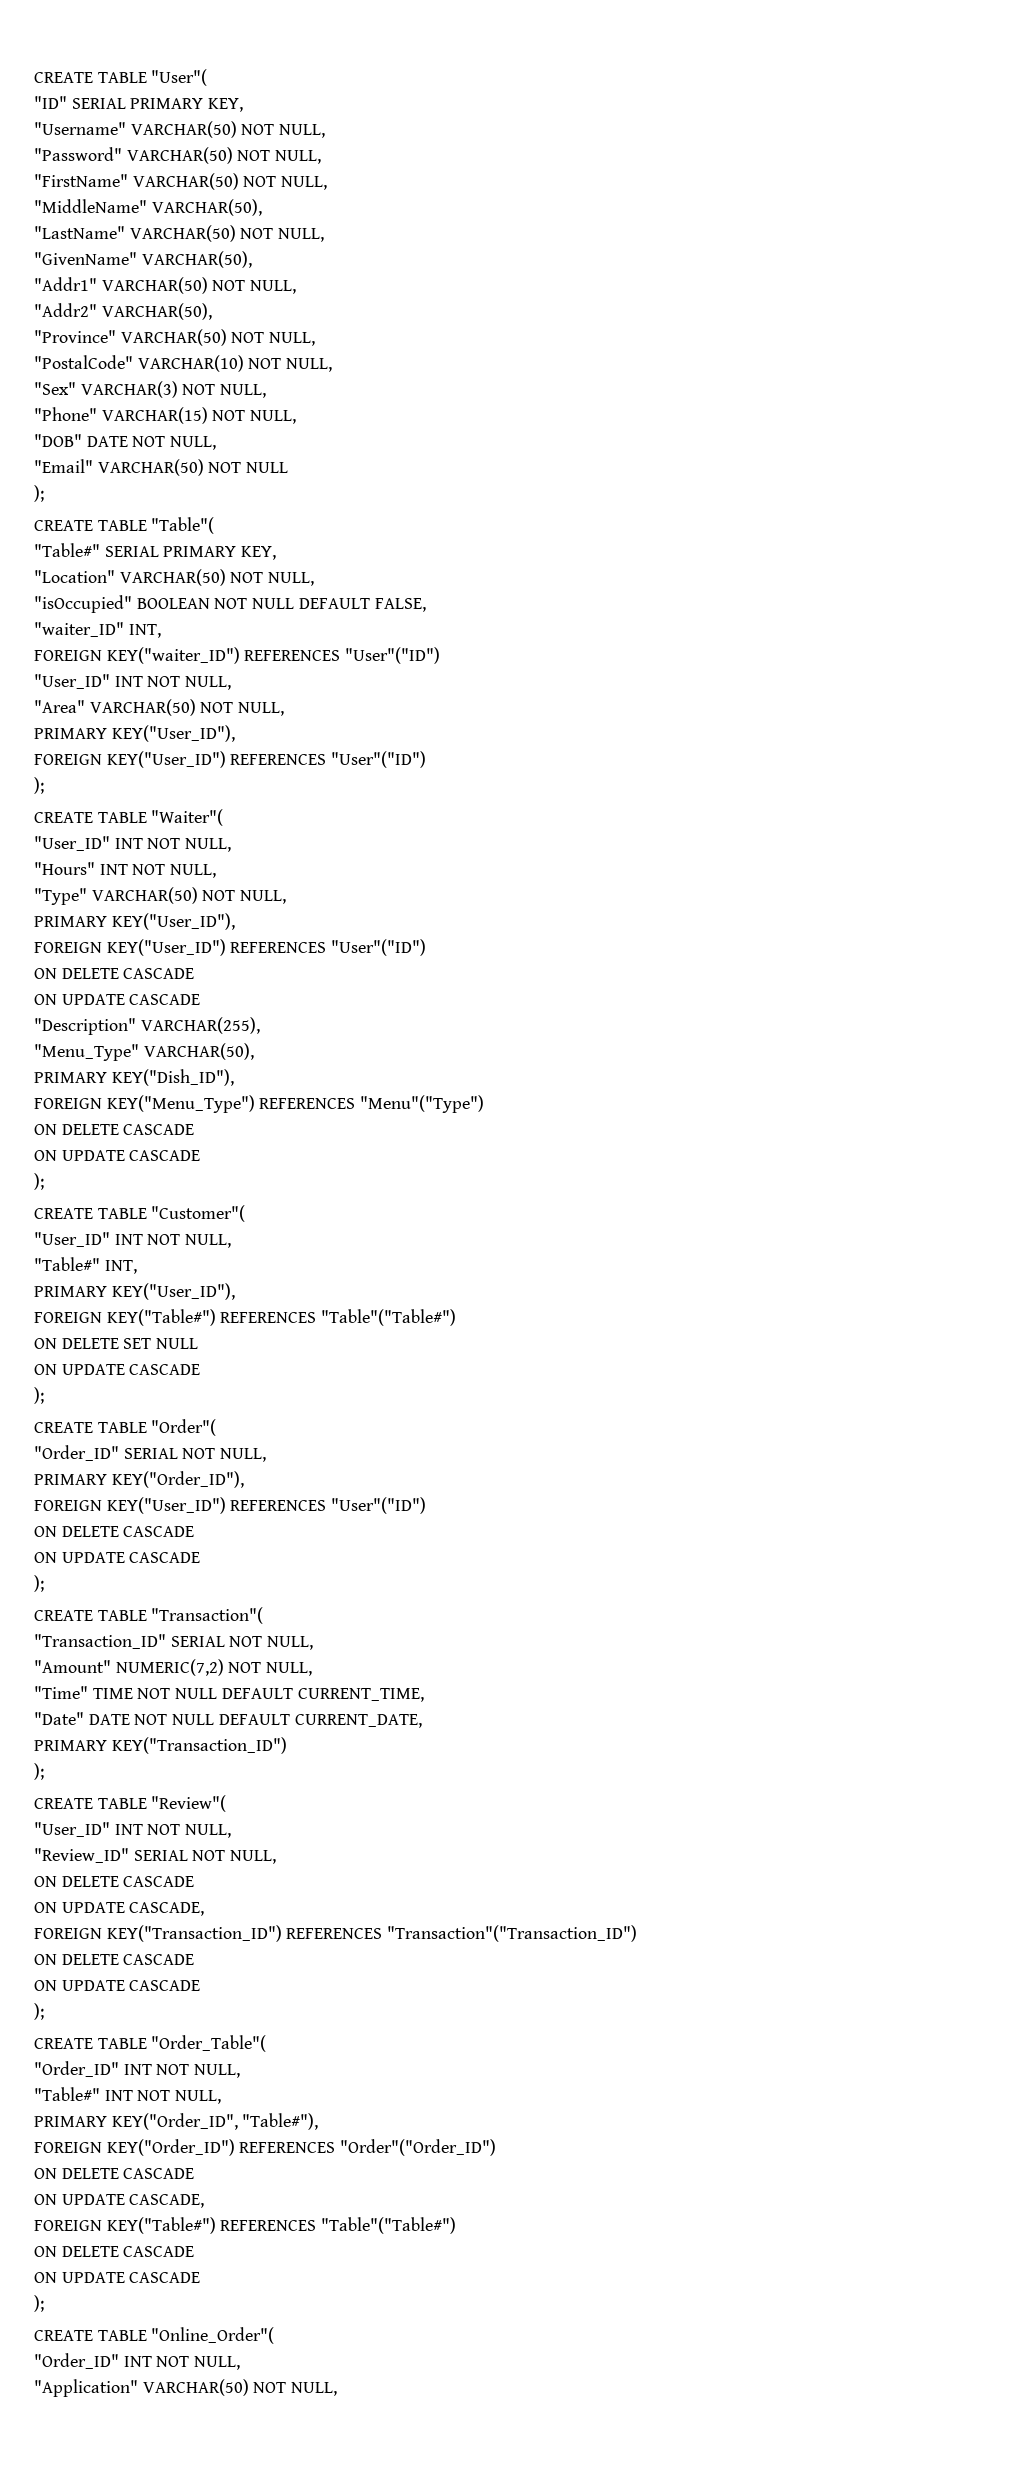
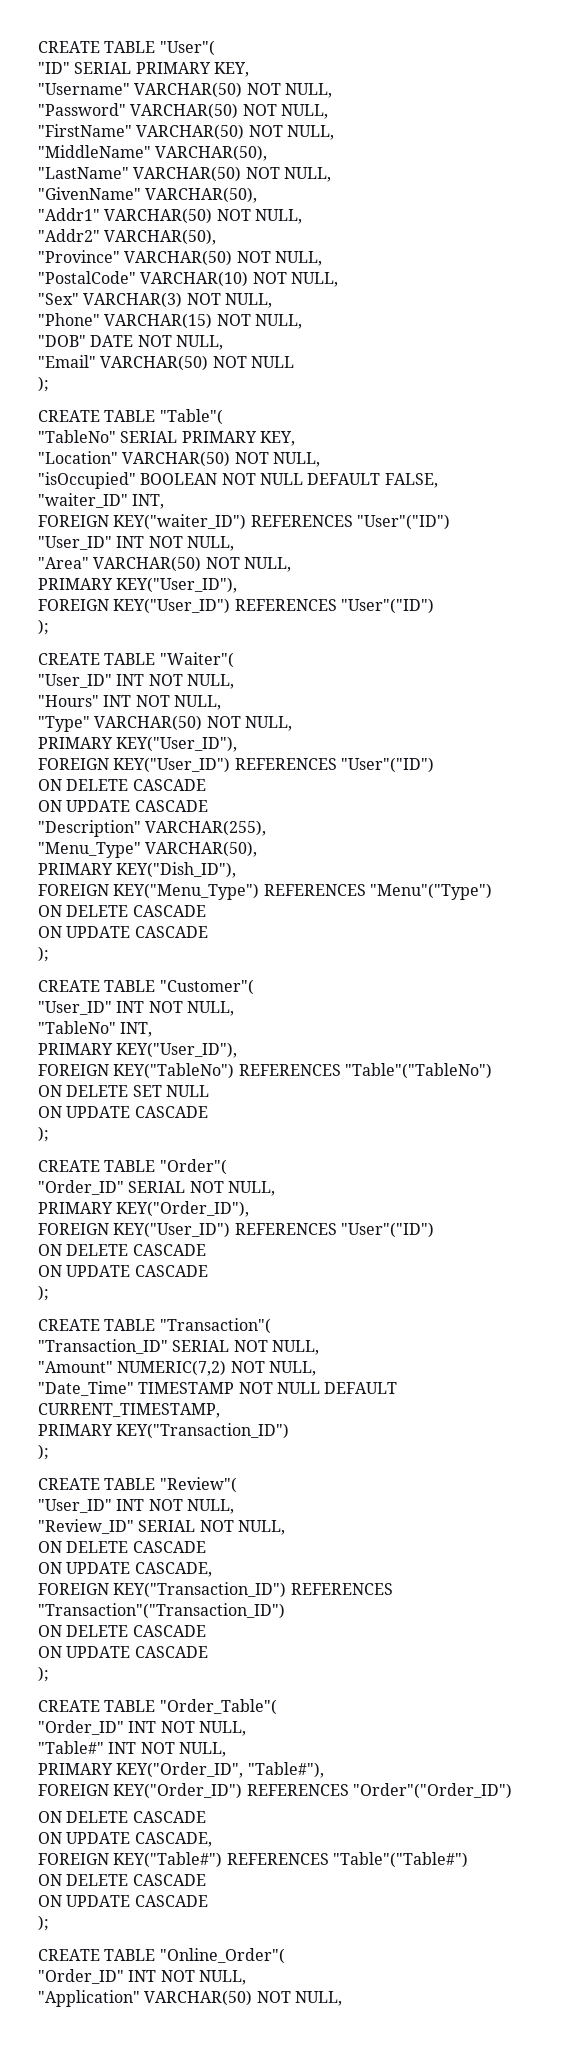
- "Table#" SERIAL PRIMARY KEY,
+ "TableNo" SERIAL PRIMARY KEY,
- "Table#" INT,
+ "TableNo" INT,
  PRIMARY KEY("User_ID"),
- FOREIGN KEY("Table#") REFERENCES "Table"("Table#")
+ FOREIGN KEY("TableNo") REFERENCES "Table"("TableNo")
- "Time" TIME NOT NULL DEFAULT CURRENT_TIME,
- "Date" DATE NOT NULL DEFAULT CURRENT_DATE,
+ "Date_Time" TIMESTAMP NOT NULL DEFAULT CURRENT_TIMESTAMP,

